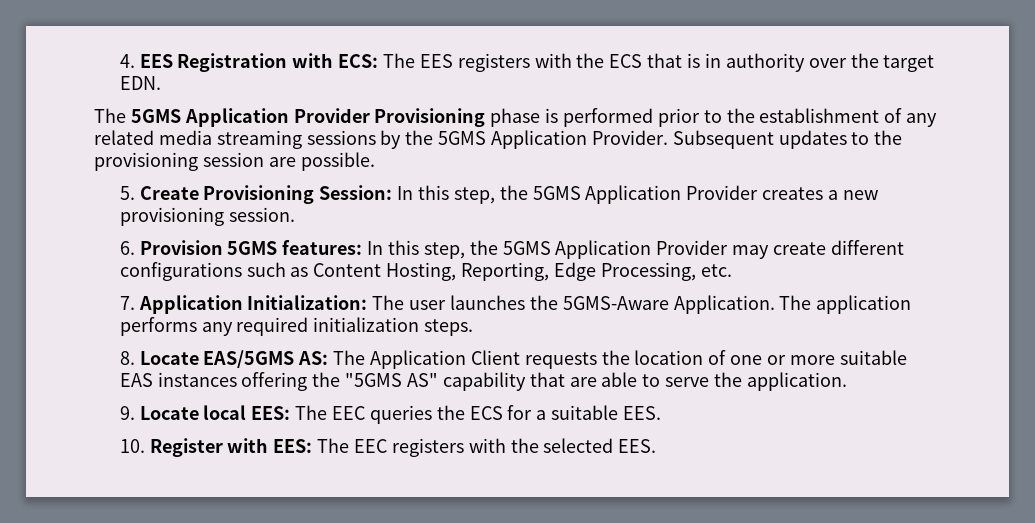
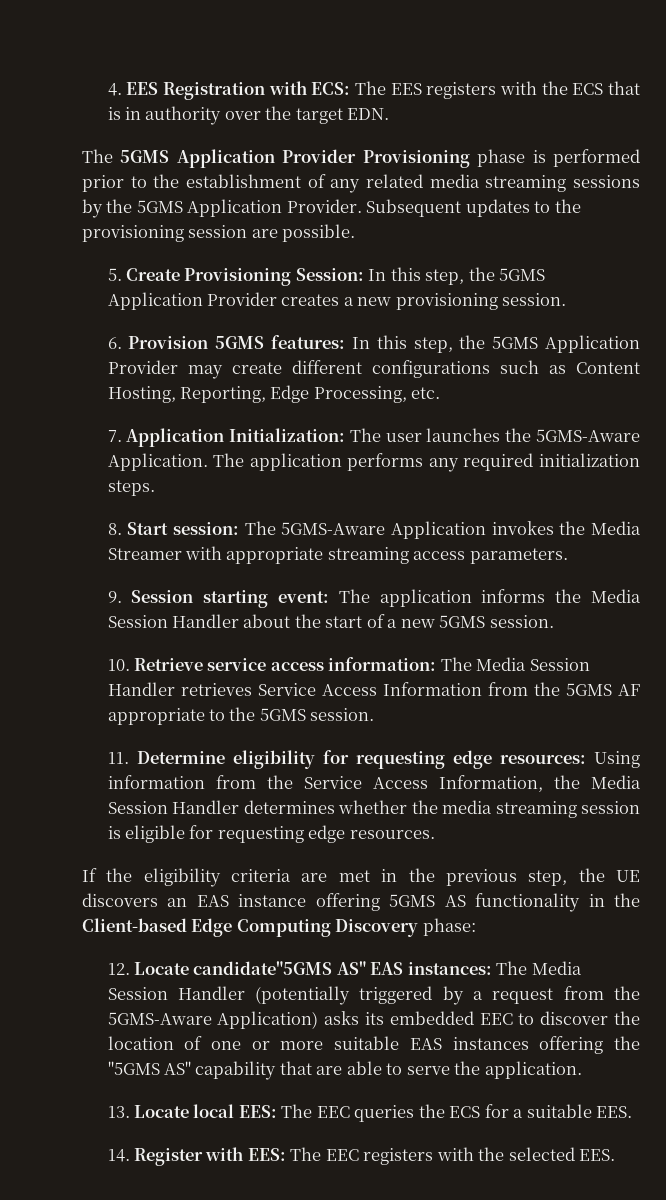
- 8. Locate EAS/5GMS AS: The Application Client requests the location of one or more suitable EAS instances offering the "5GMS AS" capability that are able to serve the application.
+ 8. Start session: The 5GMS-Aware Application invokes the Media Streamer with appropriate streaming access parameters.
+ 9. Session starting event: The application informs the Media Session Handler about the start of a new 5GMS session.
+ 10. Retrieve service access information: The Media Session Handler retrieves Service Access Information from the 5GMS AF appropriate to the 5GMS session.
+ 11. Determine eligibility for requesting edge resources: Using information from the Service Access Information, the Media Session Handler determines whether the media streaming session is eligible for requesting edge resources.
+ If the eligibility criteria are met in the previous step, the UE discovers an EAS instance offering 5GMS AS functionality in the Client-based Edge Computing Discovery phase:
+ 12. Locate candidate"5GMS AS" EAS instances: The Media Session Handler (potentially triggered by a request from the 5GMS-Aware Application) asks its embedded EEC to discover the location of one or more suitable EAS instances offering the "5GMS AS" capability that are able to serve the application.
- 9. Locate local EES: The EEC queries the ECS for a suitable EES.
+ 13. Locate local EES: The EEC queries the ECS for a suitable EES.
- 10. Register with EES: The EEC registers with the selected EES.
+ 14. Register with EES: The EEC registers with the selected EES.

